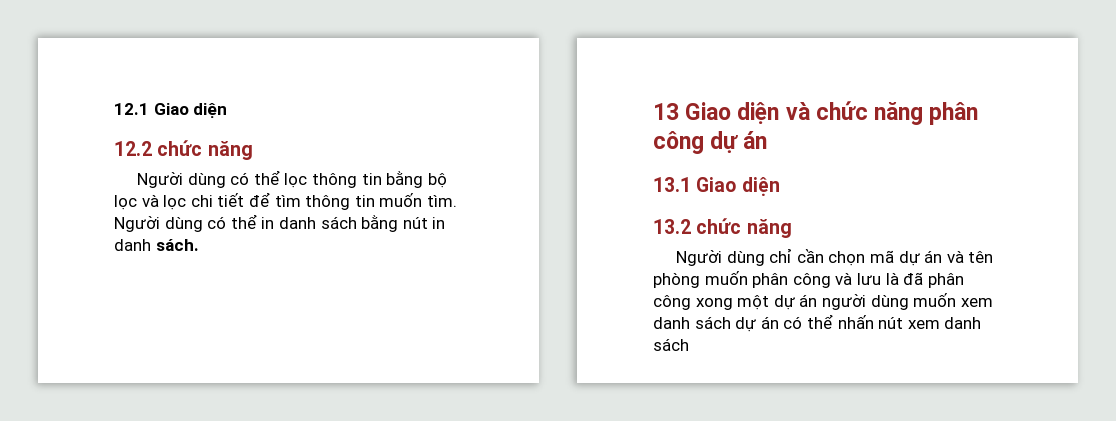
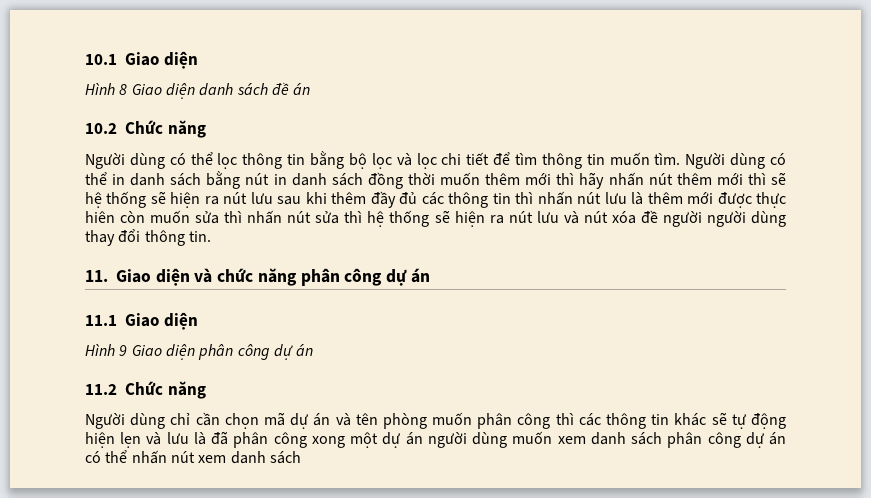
- 12.1 Giao diện
- 12.2 chức năng
+ 10.1 Giao diện
+ Hình 8 Giao diện danh sách đề án
+ 10.2 Chức năng
- Người dùng có thể in danh sách bằng nút in danh sách.
- 13 Giao diện và chức năng phân công dự án
+ Người dùng có thể in danh sách bằng nút in danh sách đồng thời muốn thêm mới thì hãy nhấn nút thêm mới thì sẽ hệ thống sẽ hiện ra nút lưu sau khi thêm đầy đủ các thông tin thì nhấn nút lưu là thêm mới được thực hiên còn muốn sửa thì nhấn nút sửa thì hệ thống sẽ hiện ra nút lưu và nút xóa đề người người dùng thay đổi thông tin.
+ 11. Giao diện và chức năng phân công dự án
- 13.1 Giao diện
- 13.2 chức năng
+ 11.1 Giao diện
+ Hình 9 Giao diện phân công dự án
+ 11.2 Chức năng
- Người dùng chỉ cần chọn mã dự án và tên phòng muốn phân công và lưu là đã phân công xong một dự án người dùng muốn xem danh sách dự án có thể nhấn nút xem danh sách
+ Người dùng chỉ cần chọn mã dự án và tên phòng muốn phân công thì các thông tin khác sẽ tự động hiện lẹn và lưu là đã phân công xong một dự án người dùng muốn xem danh sách phân công dự án có thể nhấn nút xem danh sách

